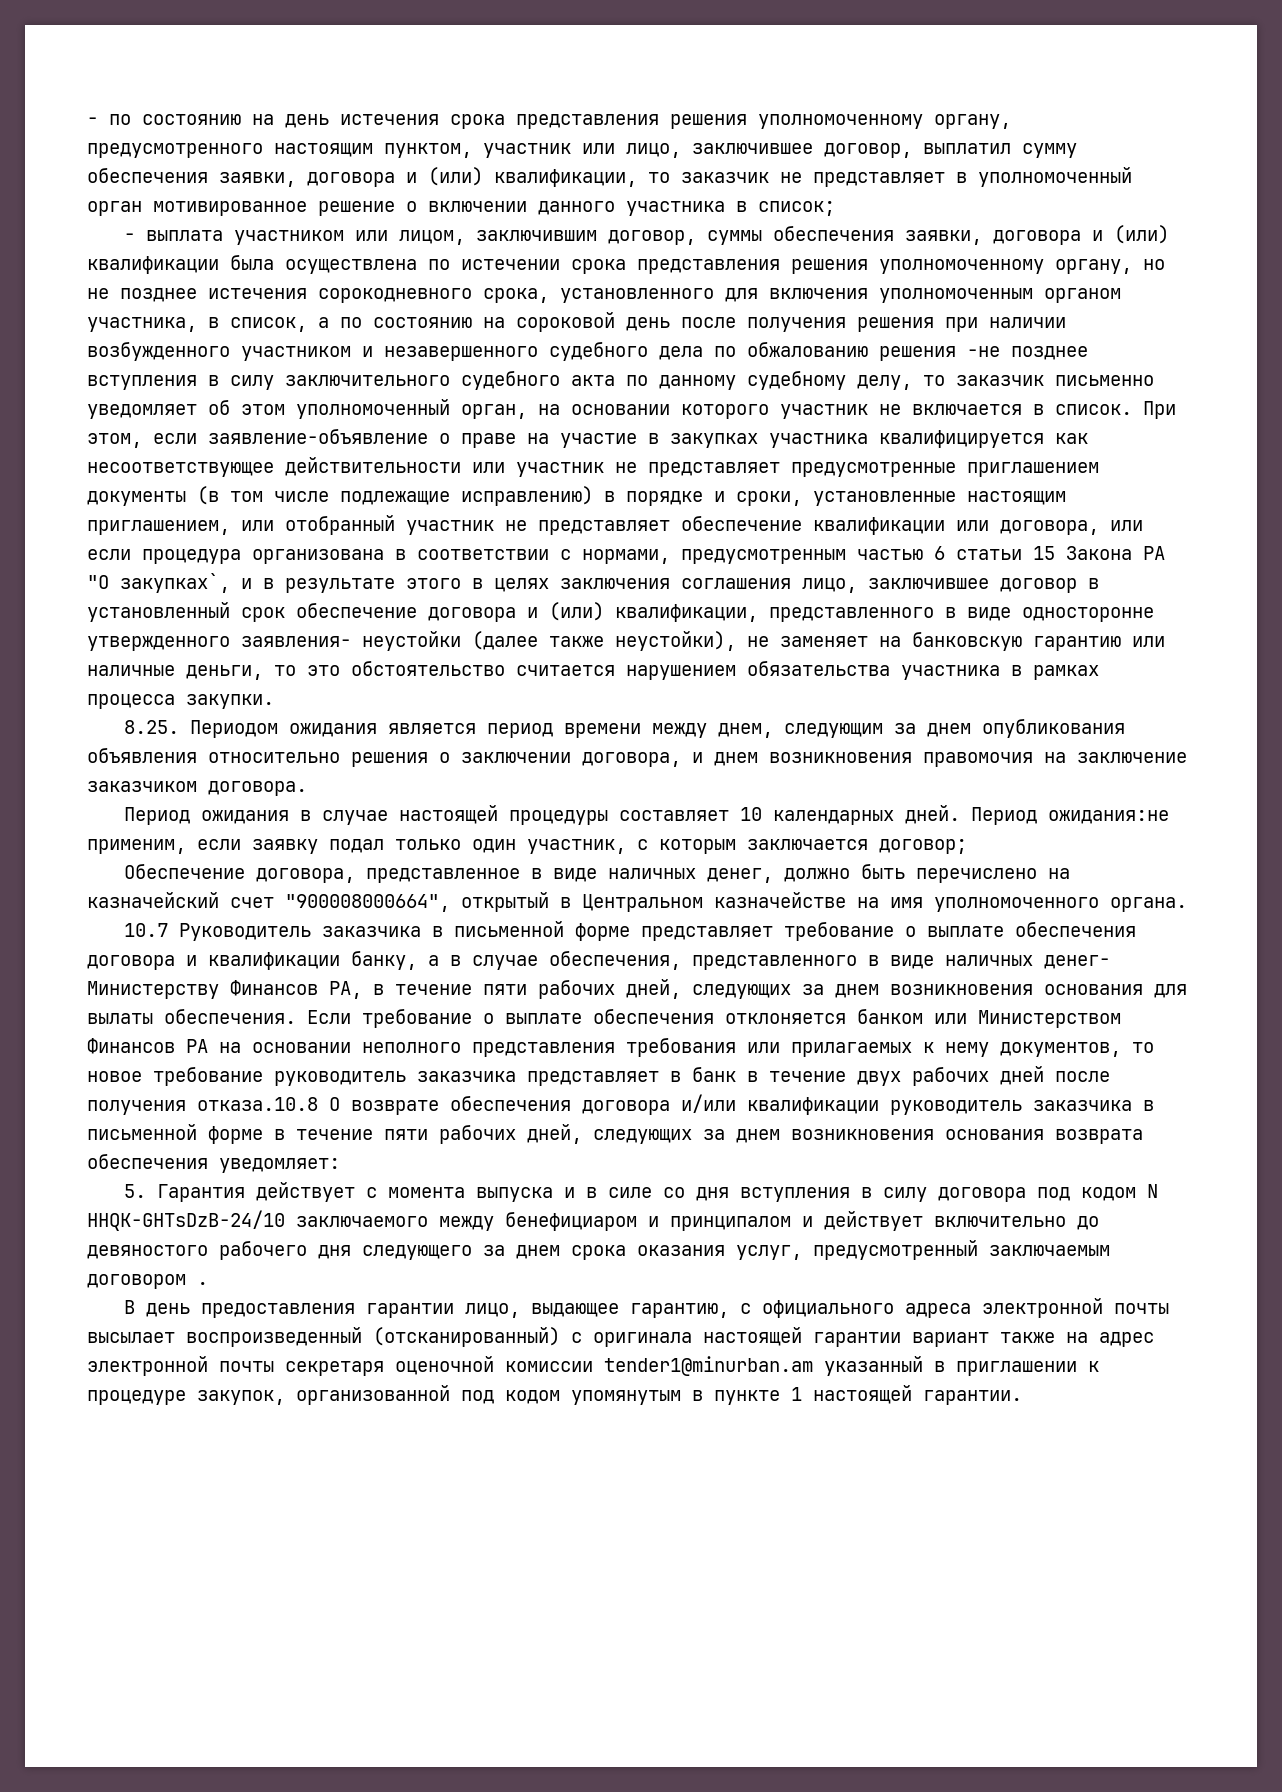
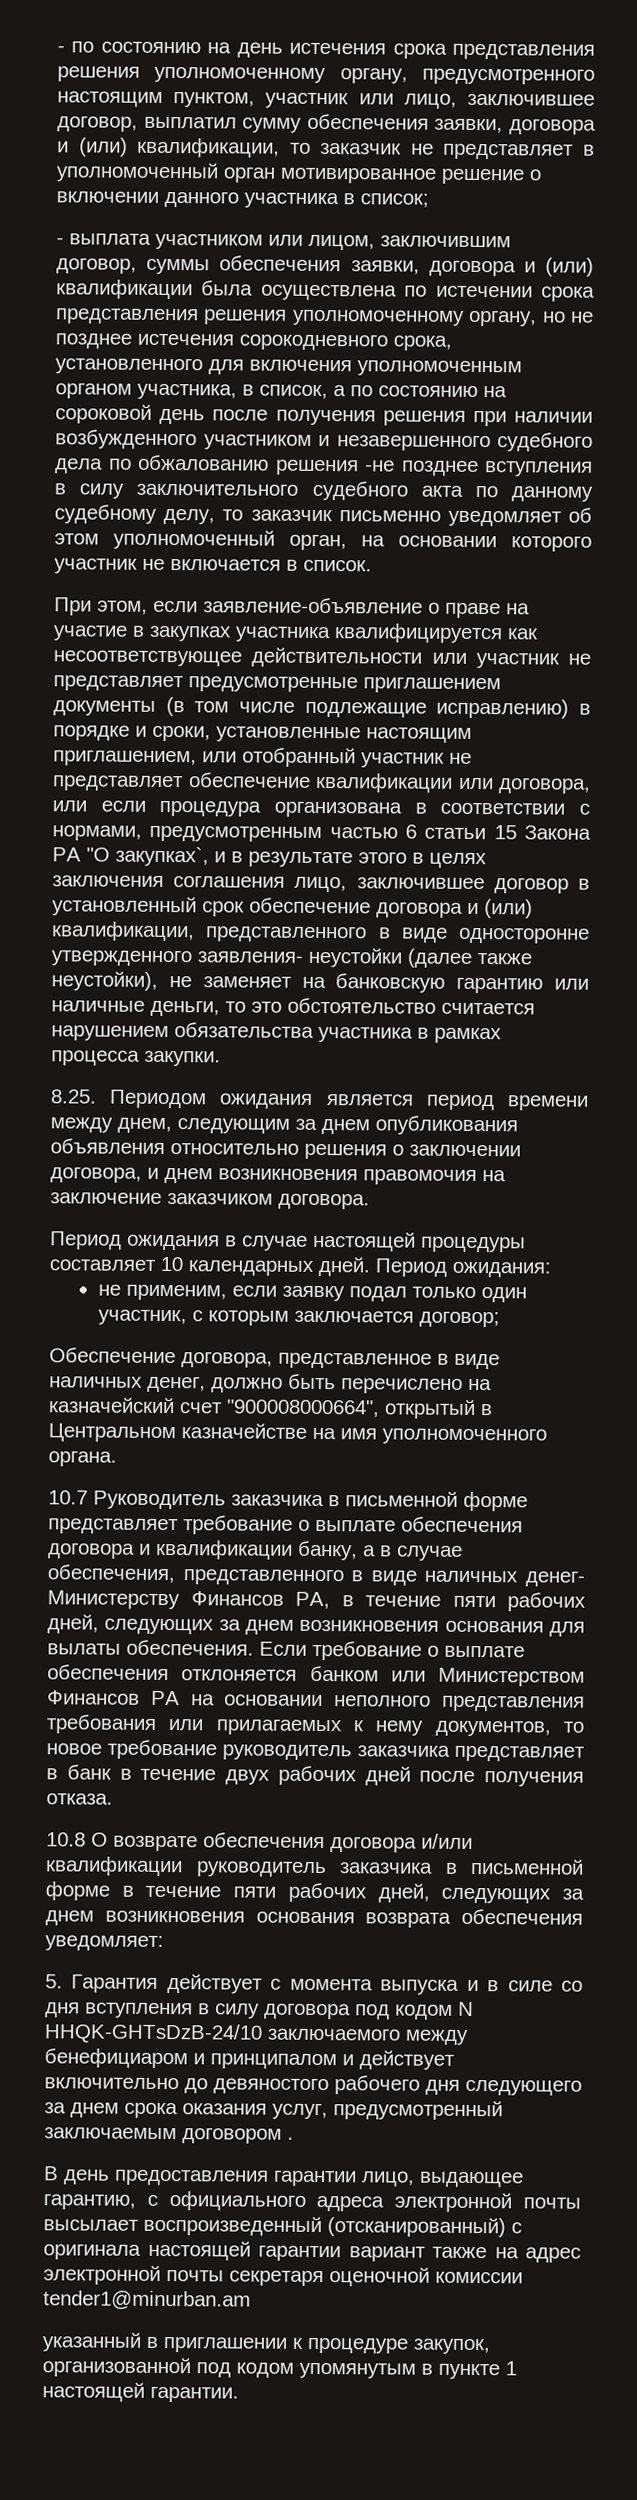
- - выплата участником или лицом, заключившим договор, суммы обеспечения заявки, договора и (или) квалификации была осуществлена по истечении срока представления решения уполномоченному органу, но не позднее истечения сорокодневного срока, установленного для включения уполномоченным органом участника, в список, а по состоянию на сороковой день после получения решения при наличии возбужденного участником и незавершенного судебного дела по обжалованию решения -не позднее вступления в силу заключительного судебного акта по данному судебному делу, то заказчик письменно уведомляет об этом уполномоченный орган, на основании которого участник не включается в список. При этом, если заявление-объявление о праве на участие в закупках участника квалифицируется как несоответствующее действительности или участник не представляет предусмотренные приглашением документы (в том числе подлежащие исправлению) в порядке и сроки, установленные настоящим приглашением, или отобранный участник не представляет обеспечение квалификации или договора, или если процедура организована в соответствии с нормами, предусмотренным частью 6 статьи 15 Закона РА "О закупках`, и в результате этого в целях заключения соглашения лицо, заключившее договор в установленный срок обеспечение договора и (или) квалификации, представленного в виде односторонне утвержденного заявления- неустойки (далее также неустойки), не заменяет на банковскую гарантию или наличные деньги, то это обстоятельство считается нарушением обязательства участника в рамках процесса закупки.
+ - выплата участником или лицом, заключившим договор, суммы обеспечения заявки, договора и (или) квалификации была осуществлена по истечении срока представления решения уполномоченному органу, но не позднее истечения сорокодневного срока, установленного для включения уполномоченным органом участника, в список, а по состоянию на сороковой день после получения решения при наличии возбужденного участником и незавершенного судебного дела по обжалованию решения -не позднее вступления в силу заключительного судебного акта по данному судебному делу, то заказчик письменно уведомляет об этом уполномоченный орган, на основании которого участник не включается в список.
+ При этом, если заявление-объявление о праве на участие в закупках участника квалифицируется как несоответствующее действительности или участник не представляет предусмотренные приглашением документы (в том числе подлежащие исправлению) в порядке и сроки, установленные настоящим приглашением, или отобранный участник не представляет обеспечение квалификации или договора, или если процедура организована в соответствии с нормами, предусмотренным частью 6 статьи 15 Закона РА "О закупках`, и в результате этого в целях заключения соглашения лицо, заключившее договор в установленный срок обеспечение договора и (или) квалификации, представленного в виде односторонне утвержденного заявления- неустойки (далее также неустойки), не заменяет на банковскую гарантию или наличные деньги, то это обстоятельство считается нарушением обязательства участника в рамках процесса закупки.
- Период ожидания:не применим, если заявку подал только один участник, с которым заключается договор;
+ Период ожидания:
+ не применим, если заявку подал только один участник, с которым заключается договор;
- Если требование о выплате обеспечения отклоняется банком или Министерством Финансов РА на основании неполного представления требования или прилагаемых к нему документов, то новое требование руководитель заказчика представляет в банк в течение двух рабочих дней после получения отказа.10.8 О возврате обеспечения договора и/или квалификации руководитель заказчика в письменной форме в течение пяти рабочих дней, следующих за днем возникновения основания возврата обеспечения уведомляет:
+ Если требование о выплате обеспечения отклоняется банком или Министерством Финансов РА на основании неполного представления требования или прилагаемых к нему документов, то новое требование руководитель заказчика представляет в банк в течение двух рабочих дней после получения отказа.
+ 10.8 О возврате обеспечения договора и/или квалификации руководитель заказчика в письменной форме в течение пяти рабочих дней, следующих за днем возникновения основания возврата обеспечения уведомляет:
- В день предоставления гарантии лицо, выдающее гарантию, с официального адреса электронной почты высылает воспроизведенный (отсканированный) с оригинала настоящей гарантии вариант также на адрес электронной почты секретаря оценочной комиссии tender1@minurban.am указанный в приглашении к процедуре закупок, организованной под кодом упомянутым в пункте 1 настоящей гарантии.
+ В день предоставления гарантии лицо, выдающее гарантию, с официального адреса электронной почты высылает воспроизведенный (отсканированный) с оригинала настоящей гарантии вариант также на адрес электронной почты секретаря оценочной комиссии tender1@minurban.am
+ указанный в приглашении к процедуре закупок, организованной под кодом упомянутым в пункте 1 настоящей гарантии.

